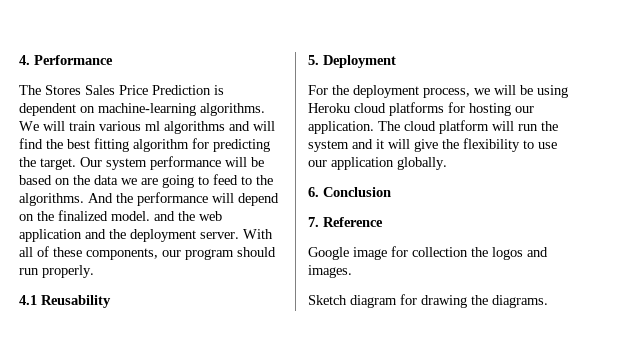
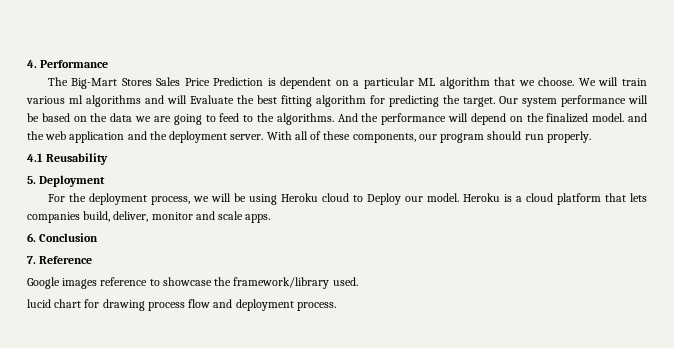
- The Stores Sales Price Prediction is dependent on machine-learning algorithms.
+ The Big-Mart Stores Sales Price Prediction is dependent on a particular ML algorithm that we choose.
- We will train various ml algorithms and will find the best fitting algorithm for predicting the target.
+ We will train various ml algorithms and will Evaluate the best fitting algorithm for predicting the target.
- For the deployment process, we will be using Heroku cloud platforms for hosting our application. The cloud platform will run the system and it will give the flexibility to use our application globally.
+ For the deployment process, we will be using Heroku cloud to Deploy our model. Heroku is a cloud platform that lets companies build, deliver, monitor and scale apps.
- Google image for collection the logos and images.
- Sketch diagram for drawing the diagrams.
+ Google images reference to showcase the framework/library used.
+ lucid chart for drawing process flow and deployment process.

